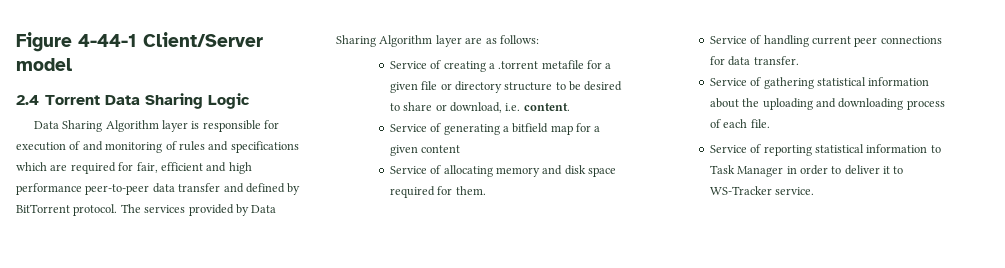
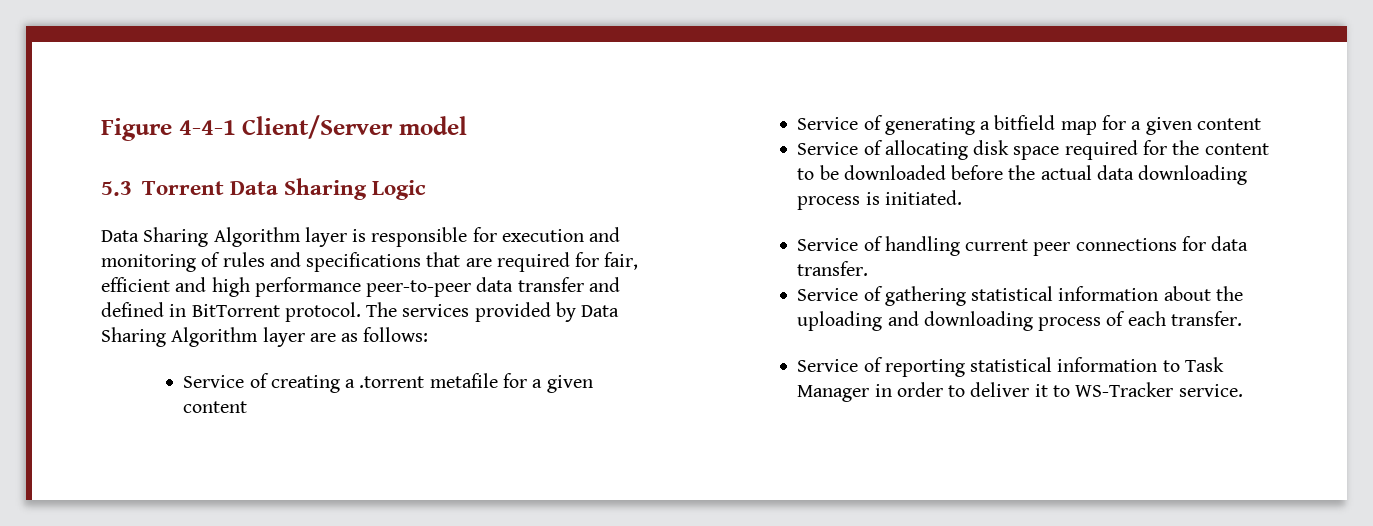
- Figure 4-44-1 Client/Server model
+ Figure 4-4-1 Client/Server model
- 2.4 Torrent Data Sharing Logic
+ 5.3 Torrent Data Sharing Logic
- Data Sharing Algorithm layer is responsible for execution of and monitoring of rules and specifications which are required for fair, efficient and high performance peer-to-peer data transfer and defined by BitTorrent protocol.
+ Data Sharing Algorithm layer is responsible for execution and monitoring of rules and specifications that are required for fair, efficient and high performance peer-to-peer data transfer and defined in BitTorrent protocol.
- Service of creating a .torrent metafile for a given file or directory structure to be desired to share or download, i.e. content.
+ Service of creating a .torrent metafile for a given content
- Service of allocating memory and disk space required for them.
+ Service of allocating disk space required for the content to be downloaded before the actual data downloading process is initiated.
- Service of gathering statistical information about the uploading and downloading process of each file.
+ Service of gathering statistical information about the uploading and downloading process of each transfer.

